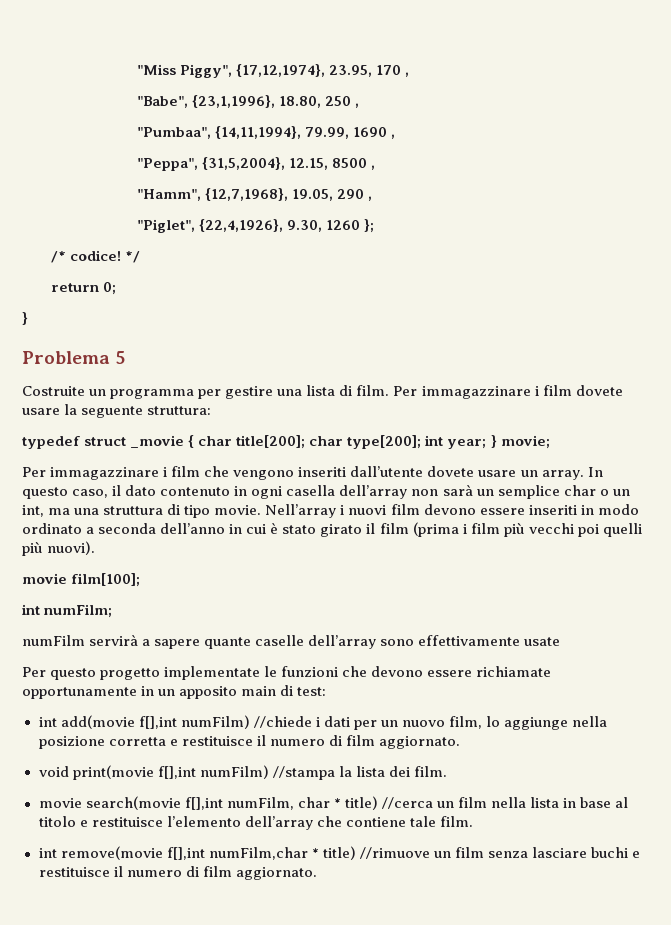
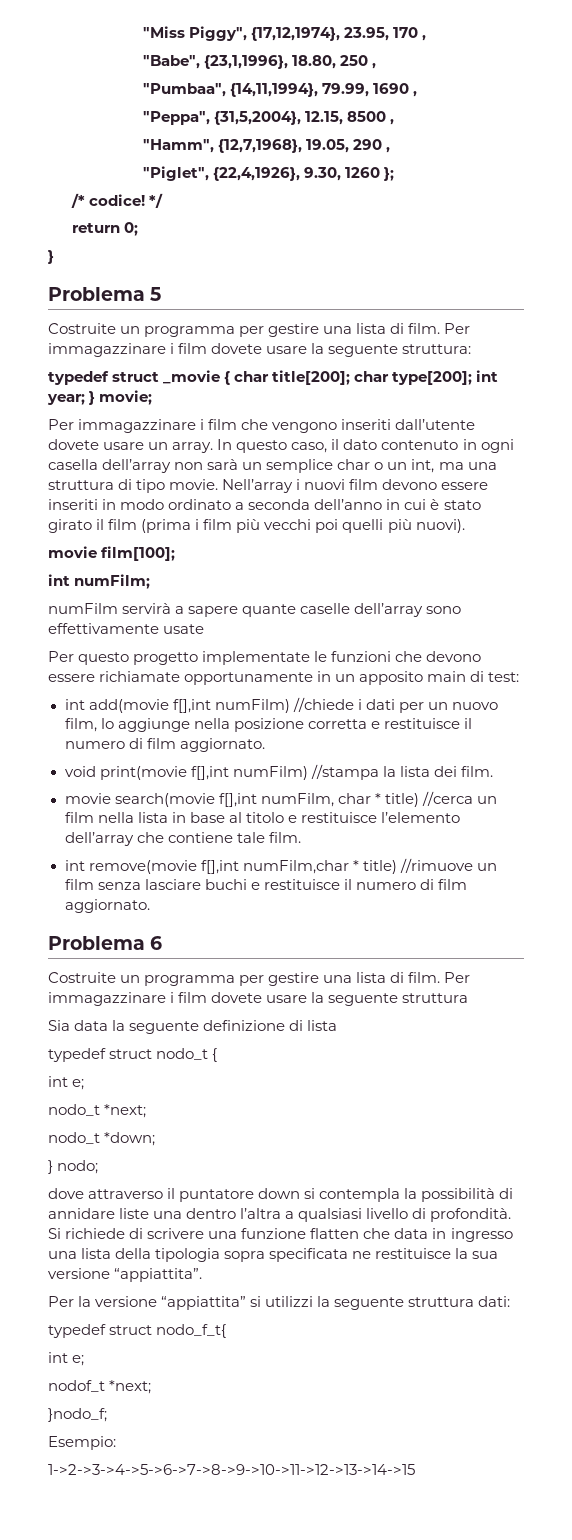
+ Problema 6
+ Costruite un programma per gestire una lista di film. Per immagazzinare i film dovete usare la seguente struttura
+ Sia data la seguente definizione di lista
+ typedef struct nodo_t {
+ int e;
+ nodo_t *next;
+ nodo_t *down;
+ } nodo;
+ dove attraverso il puntatore down si contempla la possibilità di annidare liste una dentro l’altra a qualsiasi livello di profondità. Si richiede di scrivere una funzione flatten che data in ingresso una lista della tipologia sopra specificata ne restituisce la sua versione “appiattita”.
+ Per la versione “appiattita” si utilizzi la seguente struttura dati:
+ typedef struct nodo_f_t{
+ int e;
+ nodof_t *next;
+ }nodo_f;
+ Esempio:
+ 1->2->3->4->5->6->7->8->9->10->11->12->13->14->15

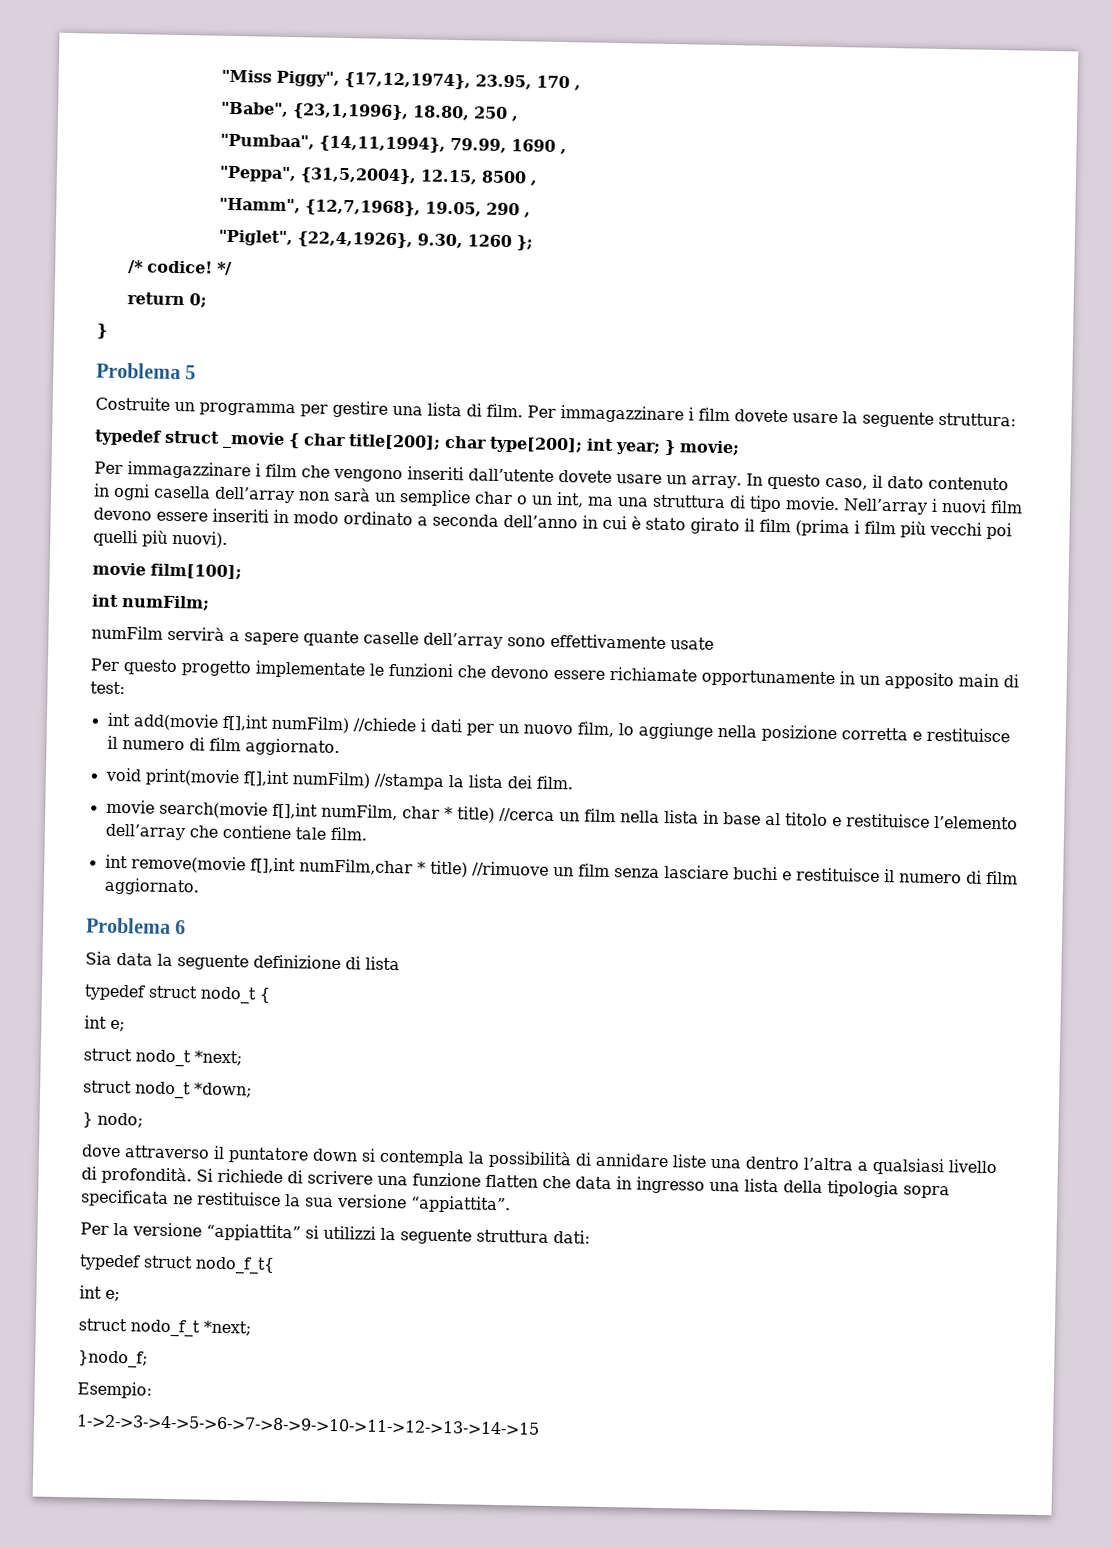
- Costruite un programma per gestire una lista di film. Per immagazzinare i film dovete usare la seguente struttura
- nodo_t *next;
+ struct nodo_t *next;
- nodo_t *down;
+ struct nodo_t *down;
- nodof_t *next;
+ struct nodo_f_t *next;

